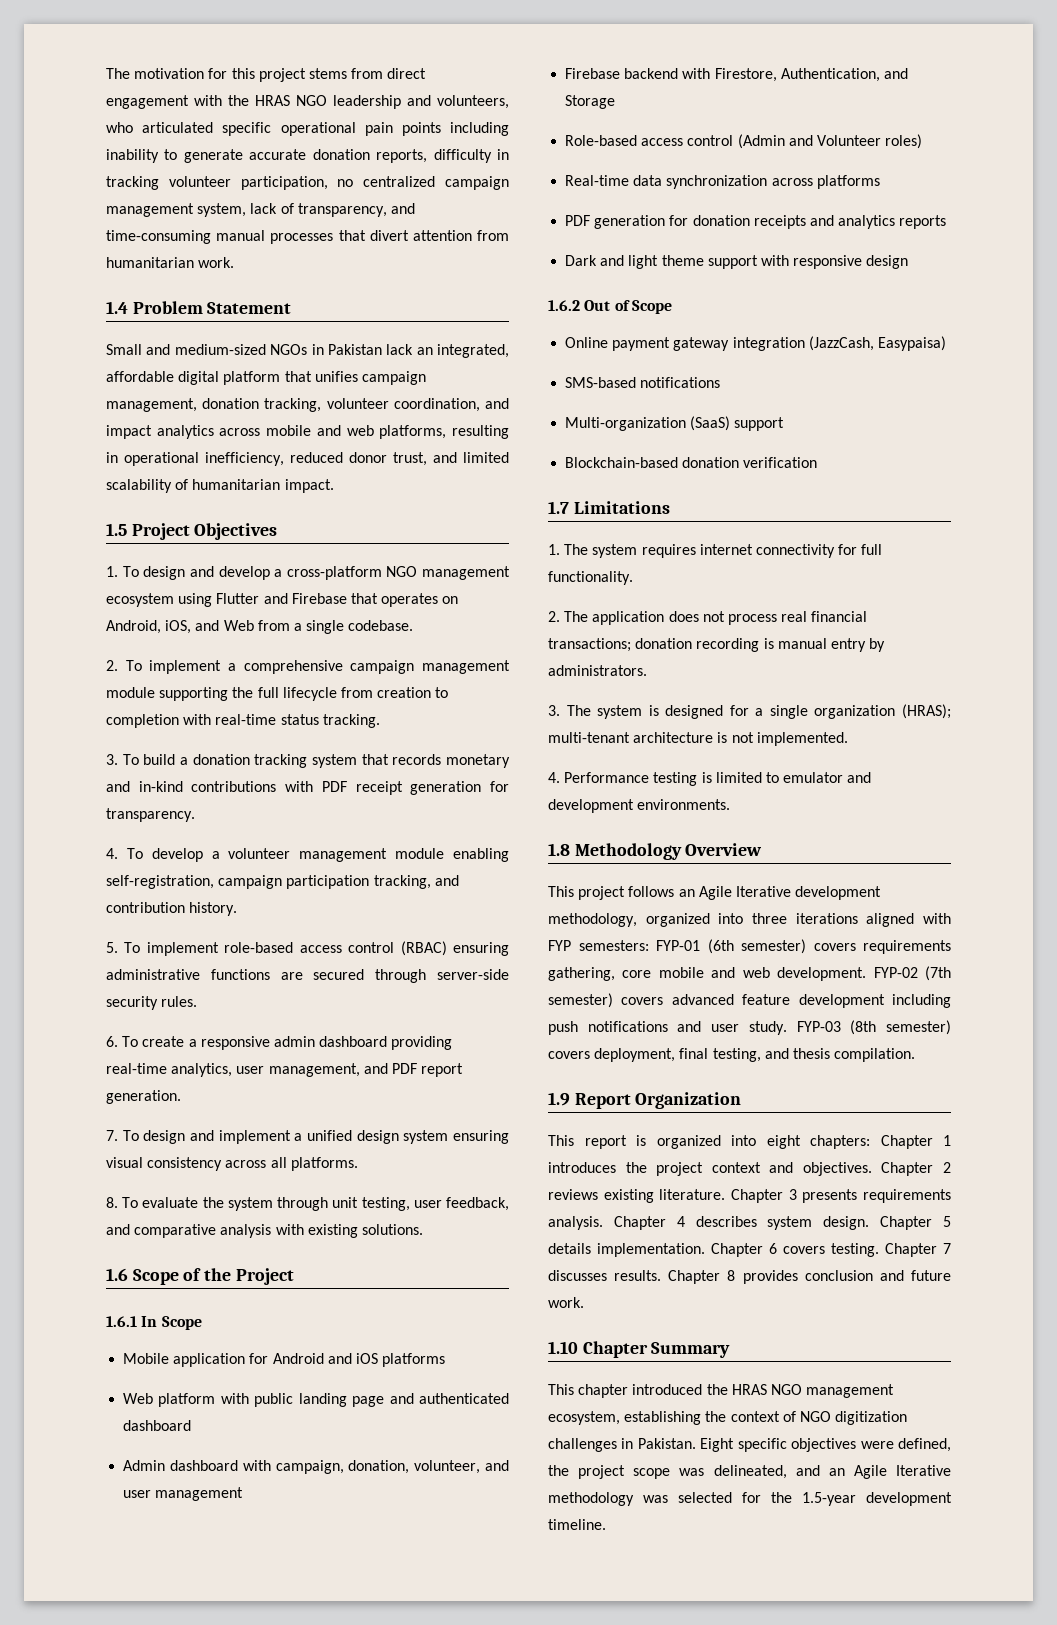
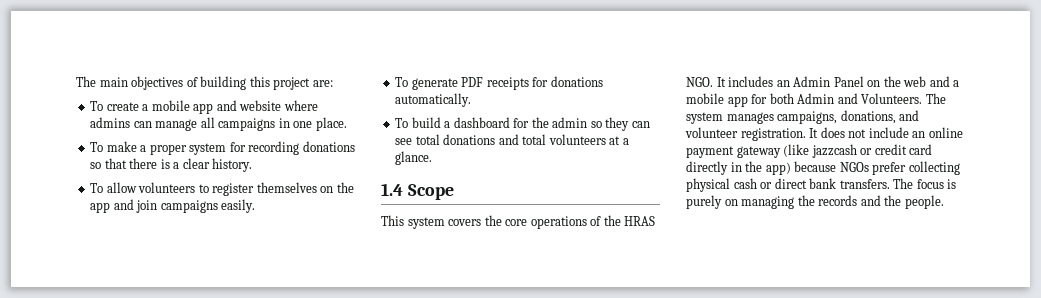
- The motivation for this project stems from direct engagement with the HRAS NGO leadership and volunteers, who articulated specific operational pain points including inability to generate accurate donation reports, difficulty in tracking volunteer participation, no centralized campaign management system, lack of transparency, and time-consuming manual processes that divert attention from humanitarian work.
- 1.4 Problem Statement
- Small and medium-sized NGOs in Pakistan lack an integrated, affordable digital platform that unifies campaign management, donation tracking, volunteer coordination, and impact analytics across mobile and web platforms, resulting in operational inefficiency, reduced donor trust, and limited scalability of humanitarian impact.
- 1.5 Project Objectives
- 1. To design and develop a cross-platform NGO management ecosystem using Flutter and Firebase that operates on Android, iOS, and Web from a single codebase.
- 2. To implement a comprehensive campaign management module supporting the full lifecycle from creation to completion with real-time status tracking.
- 3. To build a donation tracking system that records monetary and in-kind contributions with PDF receipt generation for transparency.
- 4. To develop a volunteer management module enabling self-registration, campaign participation tracking, and contribution history.
- 5. To implement role-based access control (RBAC) ensuring administrative functions are secured through server-side security rules.
- 6. To create a responsive admin dashboard providing real-time analytics, user management, and PDF report generation.
- 7. To design and implement a unified design system ensuring visual consistency across all platforms.
- 8. To evaluate the system through unit testing, user feedback, and comparative analysis with existing solutions.
- 1.6 Scope of the Project
- 1.6.1 In Scope
- Mobile application for Android and iOS platforms
- Web platform with public landing page and authenticated dashboard
- Admin dashboard with campaign, donation, volunteer, and user management
- Firebase backend with Firestore, Authentication, and Storage
- Role-based access control (Admin and Volunteer roles)
- Real-time data synchronization across platforms
- PDF generation for donation receipts and analytics reports
- Dark and light theme support with responsive design
- 1.6.2 Out of Scope
- Online payment gateway integration (JazzCash, Easypaisa)
- SMS-based notifications
- Multi-organization (SaaS) support
- Blockchain-based donation verification
- 1.7 Limitations
- 1. The system requires internet connectivity for full functionality.
- 2. The application does not process real financial transactions; donation recording is manual entry by administrators.
- 3. The system is designed for a single organization (HRAS); multi-tenant architecture is not implemented.
- 4. Performance testing is limited to emulator and development environments.
- 1.8 Methodology Overview
- This project follows an Agile Iterative development methodology, organized into three iterations aligned with FYP semesters: FYP-01 (6th semester) covers requirements gathering, core mobile and web development. FYP-02 (7th semester) covers advanced feature development including push notifications and user study. FYP-03 (8th semester) covers deployment, final testing, and thesis compilation.
- 1.9 Report Organization
- This report is organized into eight chapters: Chapter 1 introduces the project context and objectives. Chapter 2 reviews existing literature. Chapter 3 presents requirements analysis. Chapter 4 describes system design. Chapter 5 details implementation. Chapter 6 covers testing. Chapter 7 discusses results. Chapter 8 provides conclusion and future work.
- 1.10 Chapter Summary
- This chapter introduced the HRAS NGO management ecosystem, establishing the context of NGO digitization challenges in Pakistan. Eight specific objectives were defined, the project scope was delineated, and an Agile Iterative methodology was selected for the 1.5-year development timeline.
+ The main objectives of building this project are:
+ To create a mobile app and website where admins can manage all campaigns in one place.
+ To make a proper system for recording donations so that there is a clear history.
+ To allow volunteers to register themselves on the app and join campaigns easily.
+ To generate PDF receipts for donations automatically.
+ To build a dashboard for the admin so they can see total donations and total volunteers at a glance.
+ 1.4 Scope
+ This system covers the core operations of the HRAS NGO. It includes an Admin Panel on the web and a mobile app for both Admin and Volunteers. The system manages campaigns, donations, and volunteer registration. It does not include an online payment gateway (like jazzcash or credit card directly in the app) because NGOs prefer collecting physical cash or direct bank transfers. The focus is purely on managing the records and the people.

